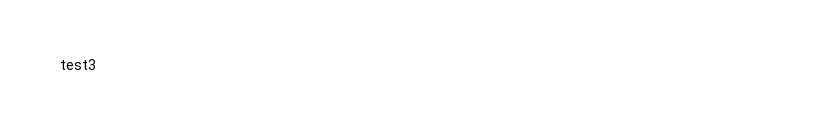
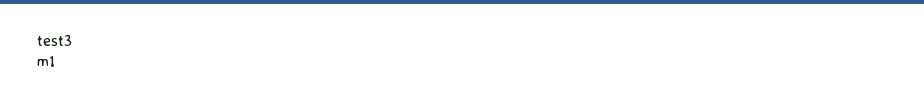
+ m1

